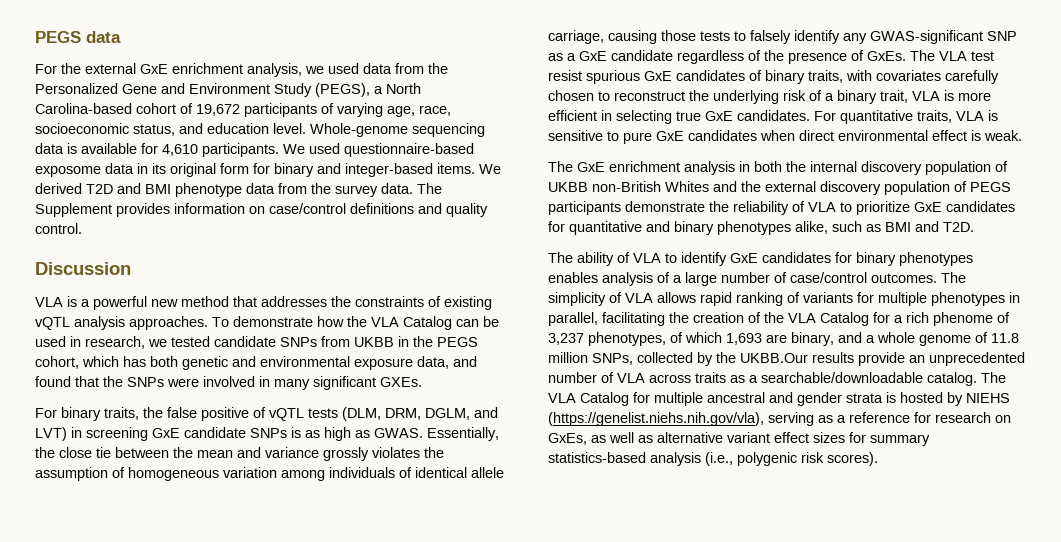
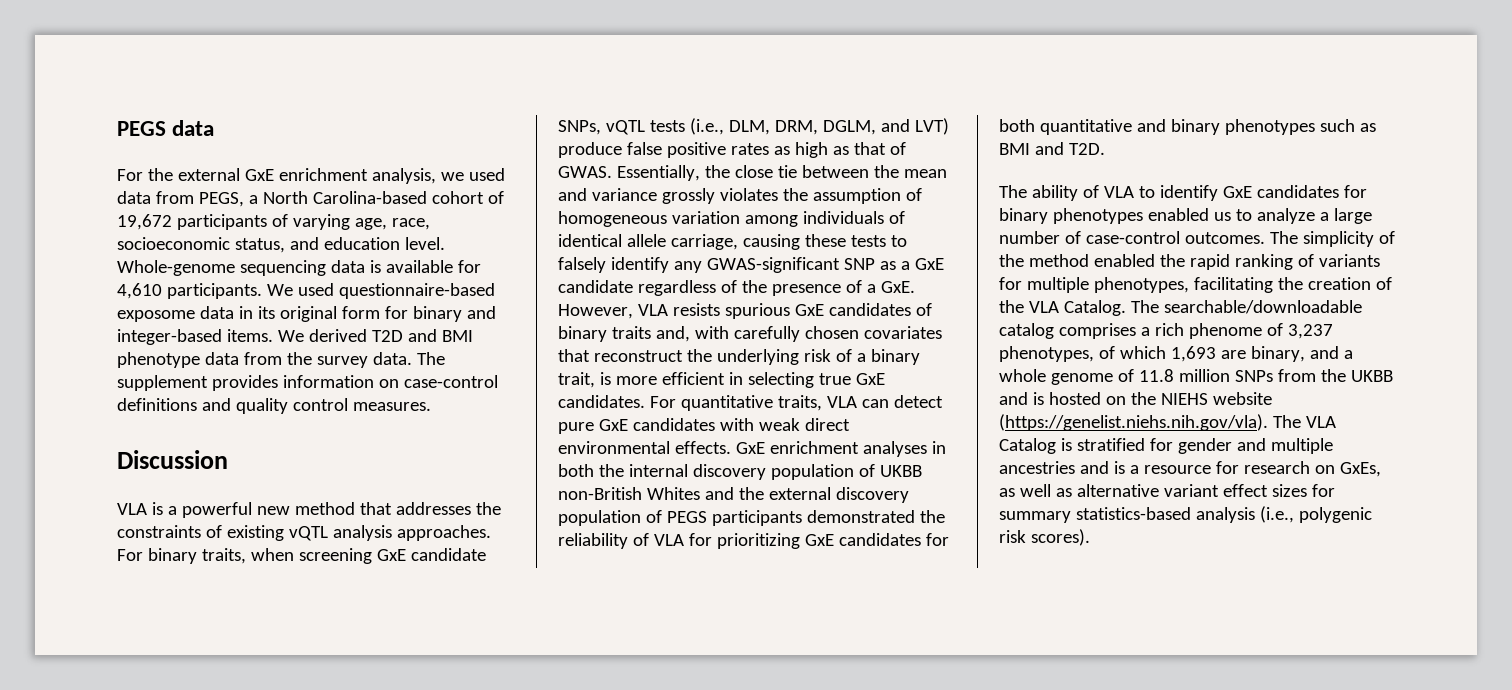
- For the external GxE enrichment analysis, we used data from the Personalized Gene and Environment Study (PEGS), a North Carolina-based cohort of 19,672 participants of varying age, race, socioeconomic status, and education level.
+ For the external GxE enrichment analysis, we used data from PEGS, a North Carolina-based cohort of 19,672 participants of varying age, race, socioeconomic status, and education level.
- The Supplement provides information on case/control definitions and quality control.
+ The supplement provides information on case-control definitions and quality control measures.
- To demonstrate how the VLA Catalog can be used in research, we tested candidate SNPs from UKBB in the PEGS cohort, which has both genetic and environmental exposure data, and found that the SNPs were involved in many significant GXEs.
- For binary traits, the false positive of vQTL tests (DLM, DRM, DGLM, and LVT) in screening GxE candidate SNPs is as high as GWAS.
+ For binary traits, when screening GxE candidate SNPs, vQTL tests (i.e., DLM, DRM, DGLM, and LVT) produce false positive rates as high as that of GWAS.
- Essentially, the close tie between the mean and variance grossly violates the assumption of homogeneous variation among individuals of identical allele carriage, causing those tests to falsely identify any GWAS-significant SNP as a GxE candidate regardless of the presence of GxEs. The VLA test resist spurious GxE candidates of binary traits, with covariates carefully chosen to reconstruct the underlying risk of a binary trait, VLA is more efficient in selecting true GxE candidates.
+ Essentially, the close tie between the mean and variance grossly violates the assumption of homogeneous variation among individuals of identical allele carriage, causing these tests to falsely identify any GWAS-significant SNP as a GxE candidate regardless of the presence of a GxE. However, VLA resists spurious GxE candidates of binary traits and, with carefully chosen covariates that reconstruct the underlying risk of a binary trait, is more efficient in selecting true GxE candidates.
- For quantitative traits, VLA is sensitive to pure GxE candidates when direct environmental effect is weak.
- The GxE enrichment analysis in both the internal discovery population of UKBB non-British Whites and the external discovery population of PEGS participants demonstrate the reliability of VLA to prioritize GxE candidates for quantitative and binary phenotypes alike, such as BMI and T2D.
+ For quantitative traits, VLA can detect pure GxE candidates with weak direct environmental effects. GxE enrichment analyses in both the internal discovery population of UKBB non-British Whites and the external discovery population of PEGS participants demonstrated the reliability of VLA for prioritizing GxE candidates for both quantitative and binary phenotypes such as BMI and T2D.
- The ability of VLA to identify GxE candidates for binary phenotypes enables analysis of a large number of case/control outcomes.
+ The ability of VLA to identify GxE candidates for binary phenotypes enabled us to analyze a large number of case-control outcomes.
- The simplicity of VLA allows rapid ranking of variants for multiple phenotypes in parallel, facilitating the creation of the VLA Catalog for a rich phenome of 3,237 phenotypes, of which 1,693 are binary, and a whole genome of 11.8 million SNPs, collected by the UKBB.Our results provide an unprecedented number of VLA across traits as a searchable/downloadable catalog. The VLA Catalog for multiple ancestral and gender strata is hosted by NIEHS (https://genelist.niehs.nih.gov/vla), serving as a reference for research on GxEs, as well as alternative variant effect sizes for summary statistics-based analysis (i.e., polygenic risk scores).
+ The simplicity of the method enabled the rapid ranking of variants for multiple phenotypes, facilitating the creation of the VLA Catalog. The searchable/downloadable catalog comprises a rich phenome of 3,237 phenotypes, of which 1,693 are binary, and a whole genome of 11.8 million SNPs from the UKBB and is hosted on the NIEHS website (https://genelist.niehs.nih.gov/vla). The VLA Catalog is stratified for gender and multiple ancestries and is a resource for research on GxEs, as well as alternative variant effect sizes for summary statistics-based analysis (i.e., polygenic risk scores).

